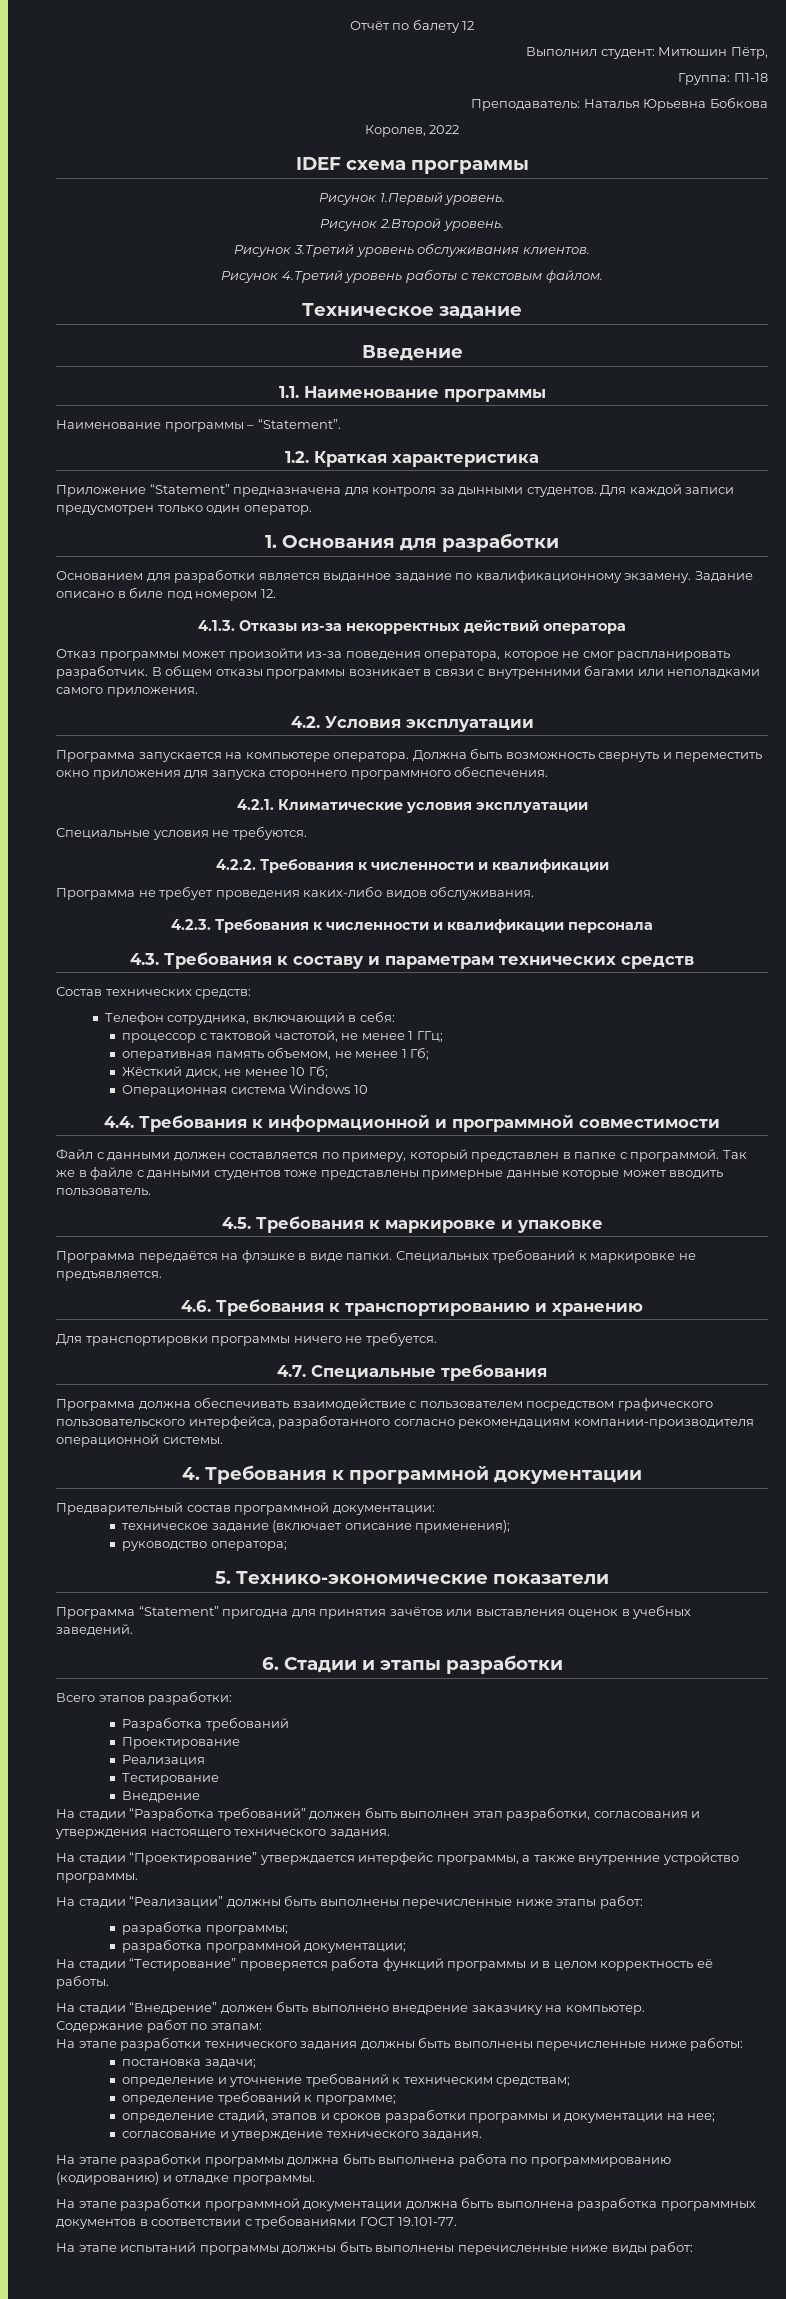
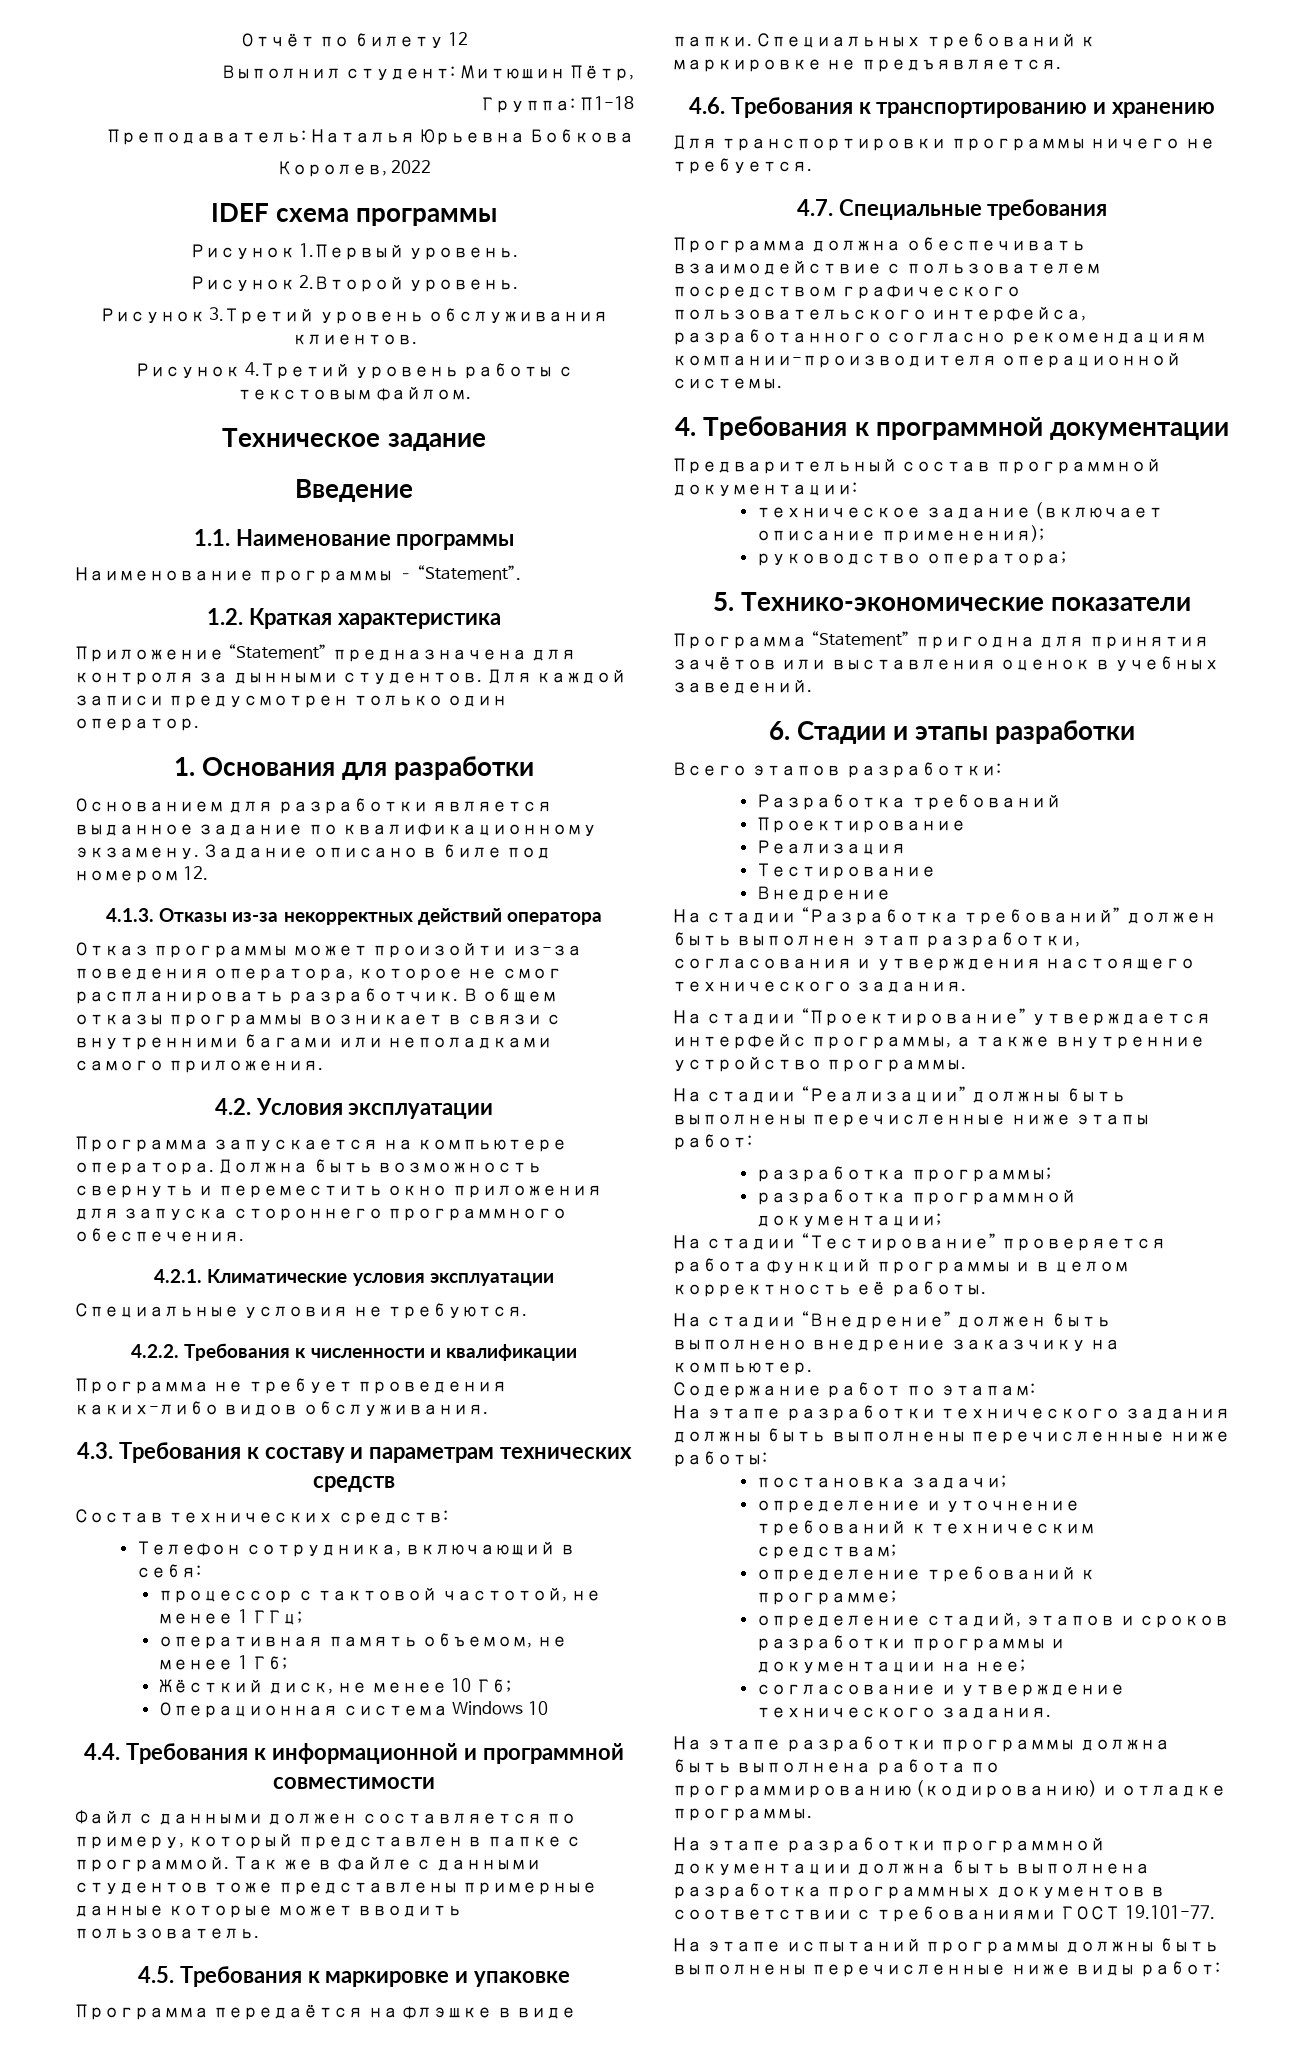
- Отчёт по балету 12
+ Отчёт по билету 12
- 4.2.3. Требования к численности и квалификации персонала

